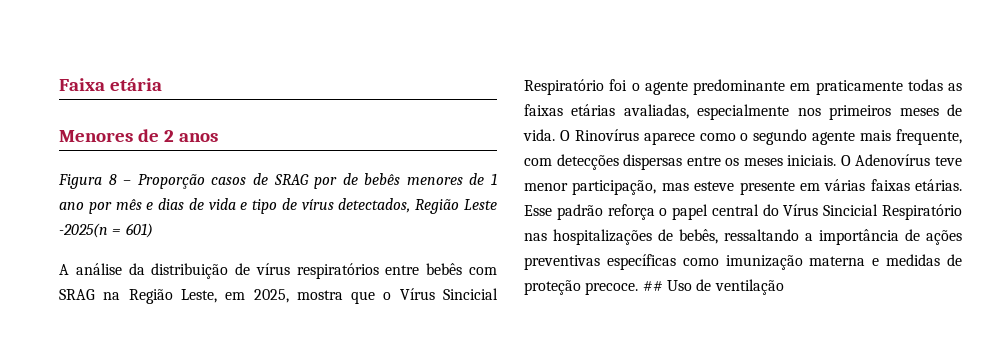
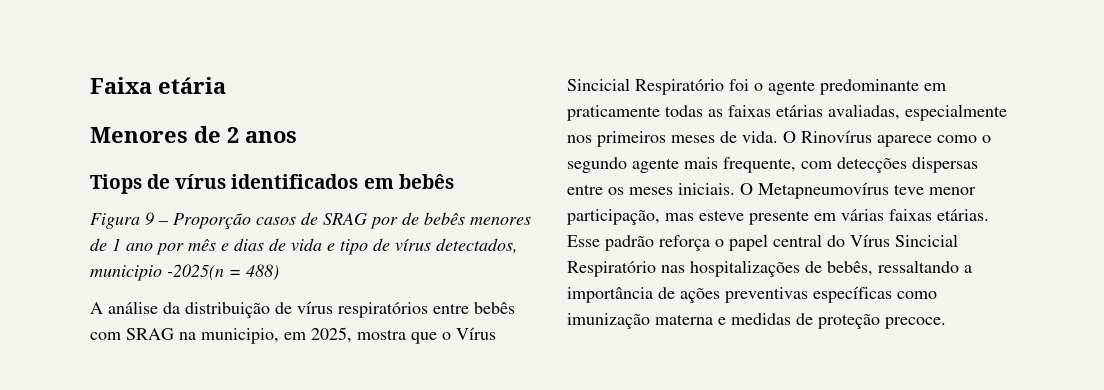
+ Tiops de vírus identificados em bebês
- Figura 8 – Proporção casos de SRAG por de bebês menores de 1 ano por mês e dias de vida e tipo de vírus detectados, Região Leste -2025(n = 601)
+ Figura 9 – Proporção casos de SRAG por de bebês menores de 1 ano por mês e dias de vida e tipo de vírus detectados, municipio -2025(n = 488)
- A análise da distribuição de vírus respiratórios entre bebês com SRAG na Região Leste, em 2025, mostra que o Vírus Sincicial Respiratório foi o agente predominante em praticamente todas as faixas etárias avaliadas, especialmente nos primeiros meses de vida.
+ A análise da distribuição de vírus respiratórios entre bebês com SRAG na municipio, em 2025, mostra que o Vírus Sincicial Respiratório foi o agente predominante em praticamente todas as faixas etárias avaliadas, especialmente nos primeiros meses de vida.
- O Adenovírus teve menor participação, mas esteve presente em várias faixas etárias.
+ O Metapneumovírus teve menor participação, mas esteve presente em várias faixas etárias.
- ## Uso de ventilação

